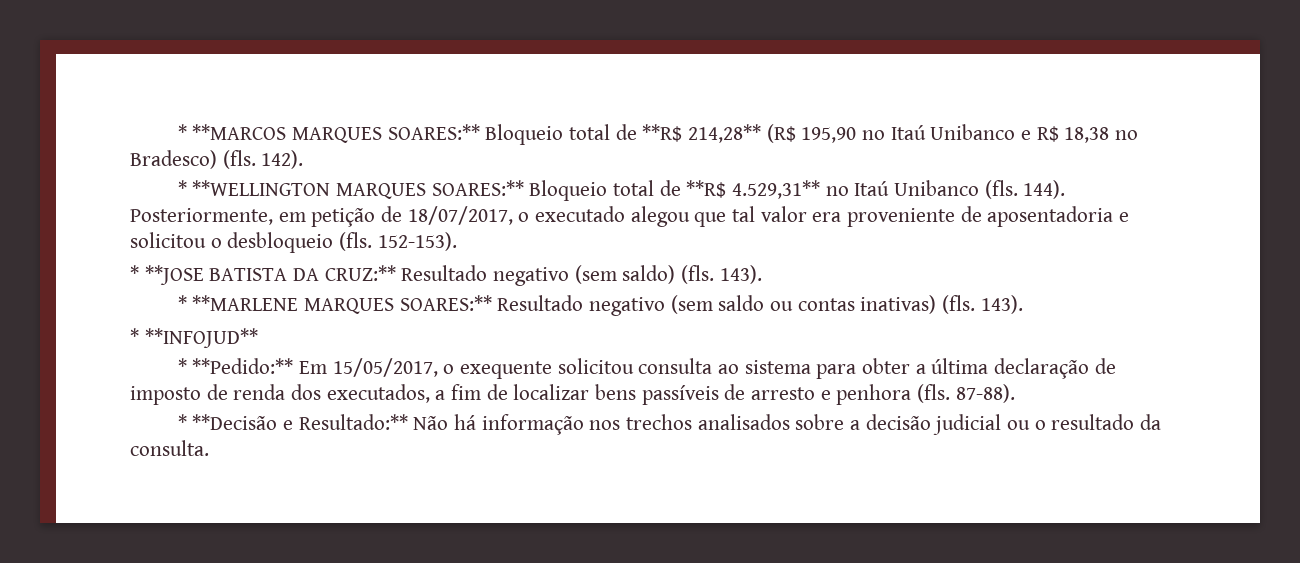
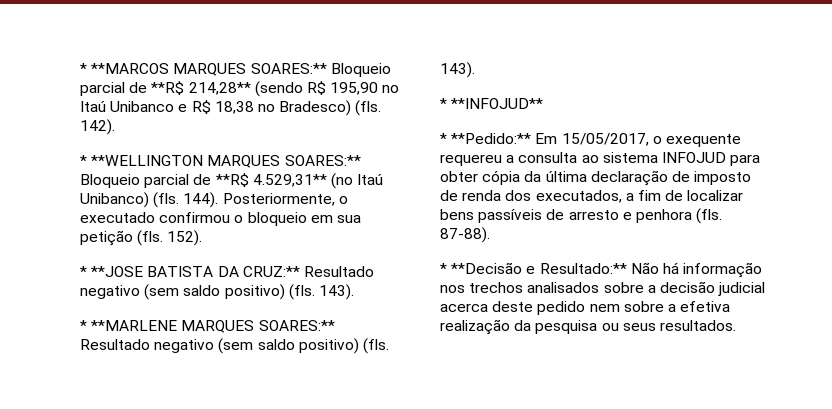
- * **MARCOS MARQUES SOARES:** Bloqueio total de **R$ 214,28** (R$ 195,90 no Itaú Unibanco e R$ 18,38 no Bradesco) (fls.
+ * **MARCOS MARQUES SOARES:** Bloqueio parcial de **R$ 214,28** (sendo R$ 195,90 no Itaú Unibanco e R$ 18,38 no Bradesco) (fls.
- * **WELLINGTON MARQUES SOARES:** Bloqueio total de **R$ 4.529,31** no Itaú Unibanco (fls. 144). Posteriormente, em petição de 18/07/2017, o executado alegou que tal valor era proveniente de aposentadoria e solicitou o desbloqueio (fls. 152-153).
+ * **WELLINGTON MARQUES SOARES:** Bloqueio parcial de **R$ 4.529,31** (no Itaú Unibanco) (fls. 144). Posteriormente, o executado confirmou o bloqueio em sua petição (fls. 152).
- * **JOSE BATISTA DA CRUZ:** Resultado negativo (sem saldo) (fls.
+ * **JOSE BATISTA DA CRUZ:** Resultado negativo (sem saldo positivo) (fls.
- * **MARLENE MARQUES SOARES:** Resultado negativo (sem saldo ou contas inativas) (fls.
+ * **MARLENE MARQUES SOARES:** Resultado negativo (sem saldo positivo) (fls.
- * **Pedido:** Em 15/05/2017, o exequente solicitou consulta ao sistema para obter a última declaração de imposto de renda dos executados, a fim de localizar bens passíveis de arresto e penhora (fls.
+ * **Pedido:** Em 15/05/2017, o exequente requereu a consulta ao sistema INFOJUD para obter cópia da última declaração de imposto de renda dos executados, a fim de localizar bens passíveis de arresto e penhora (fls.
- * **Decisão e Resultado:** Não há informação nos trechos analisados sobre a decisão judicial ou o resultado da consulta.
+ * **Decisão e Resultado:** Não há informação nos trechos analisados sobre a decisão judicial acerca deste pedido nem sobre a efetiva realização da pesquisa ou seus resultados.

